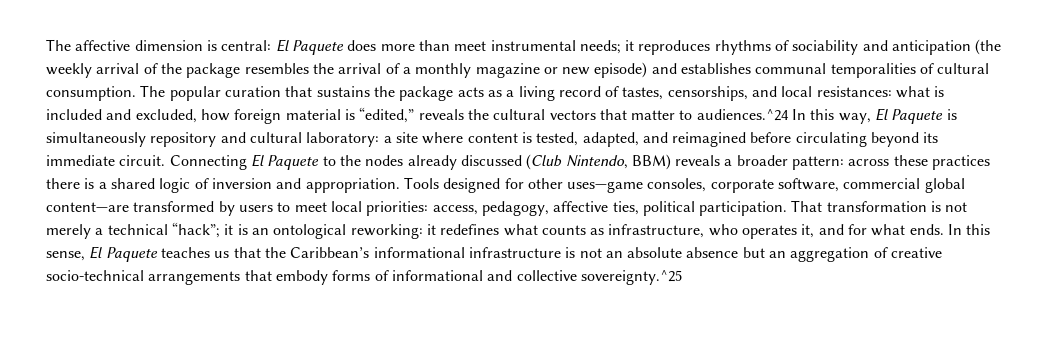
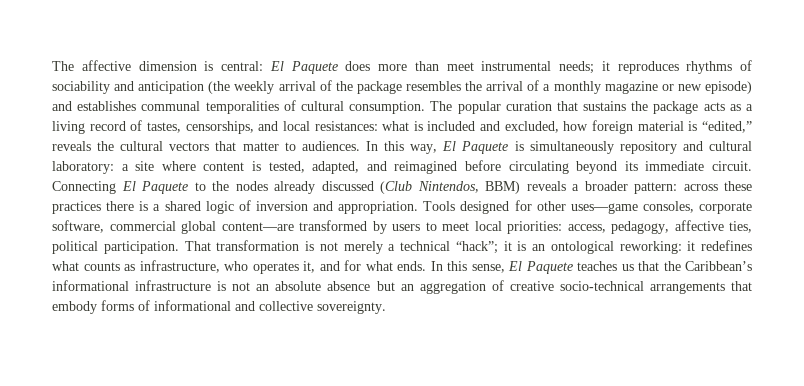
- what is included and excluded, how foreign material is “edited,” reveals the cultural vectors that matter to audiences.^24 In this way, El Paquete is simultaneously repository and cultural laboratory:
+ what is included and excluded, how foreign material is “edited,” reveals the cultural vectors that matter to audiences. In this way, El Paquete is simultaneously repository and cultural laboratory:
- Connecting El Paquete to the nodes already discussed (Club Nintendo, BBM) reveals a broader pattern: across these practices there is a shared logic of inversion and appropriation.
+ Connecting El Paquete to the nodes already discussed (Club Nintendos, BBM) reveals a broader pattern: across these practices there is a shared logic of inversion and appropriation.
- In this sense, El Paquete teaches us that the Caribbean’s informational infrastructure is not an absolute absence but an aggregation of creative socio-technical arrangements that embody forms of informational and collective sovereignty.^25
+ In this sense, El Paquete teaches us that the Caribbean’s informational infrastructure is not an absolute absence but an aggregation of creative socio-technical arrangements that embody forms of informational and collective sovereignty.

